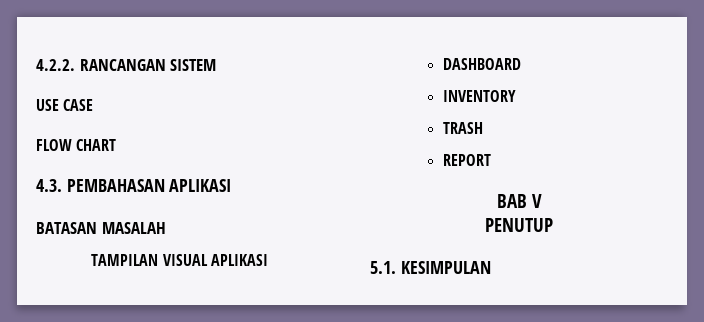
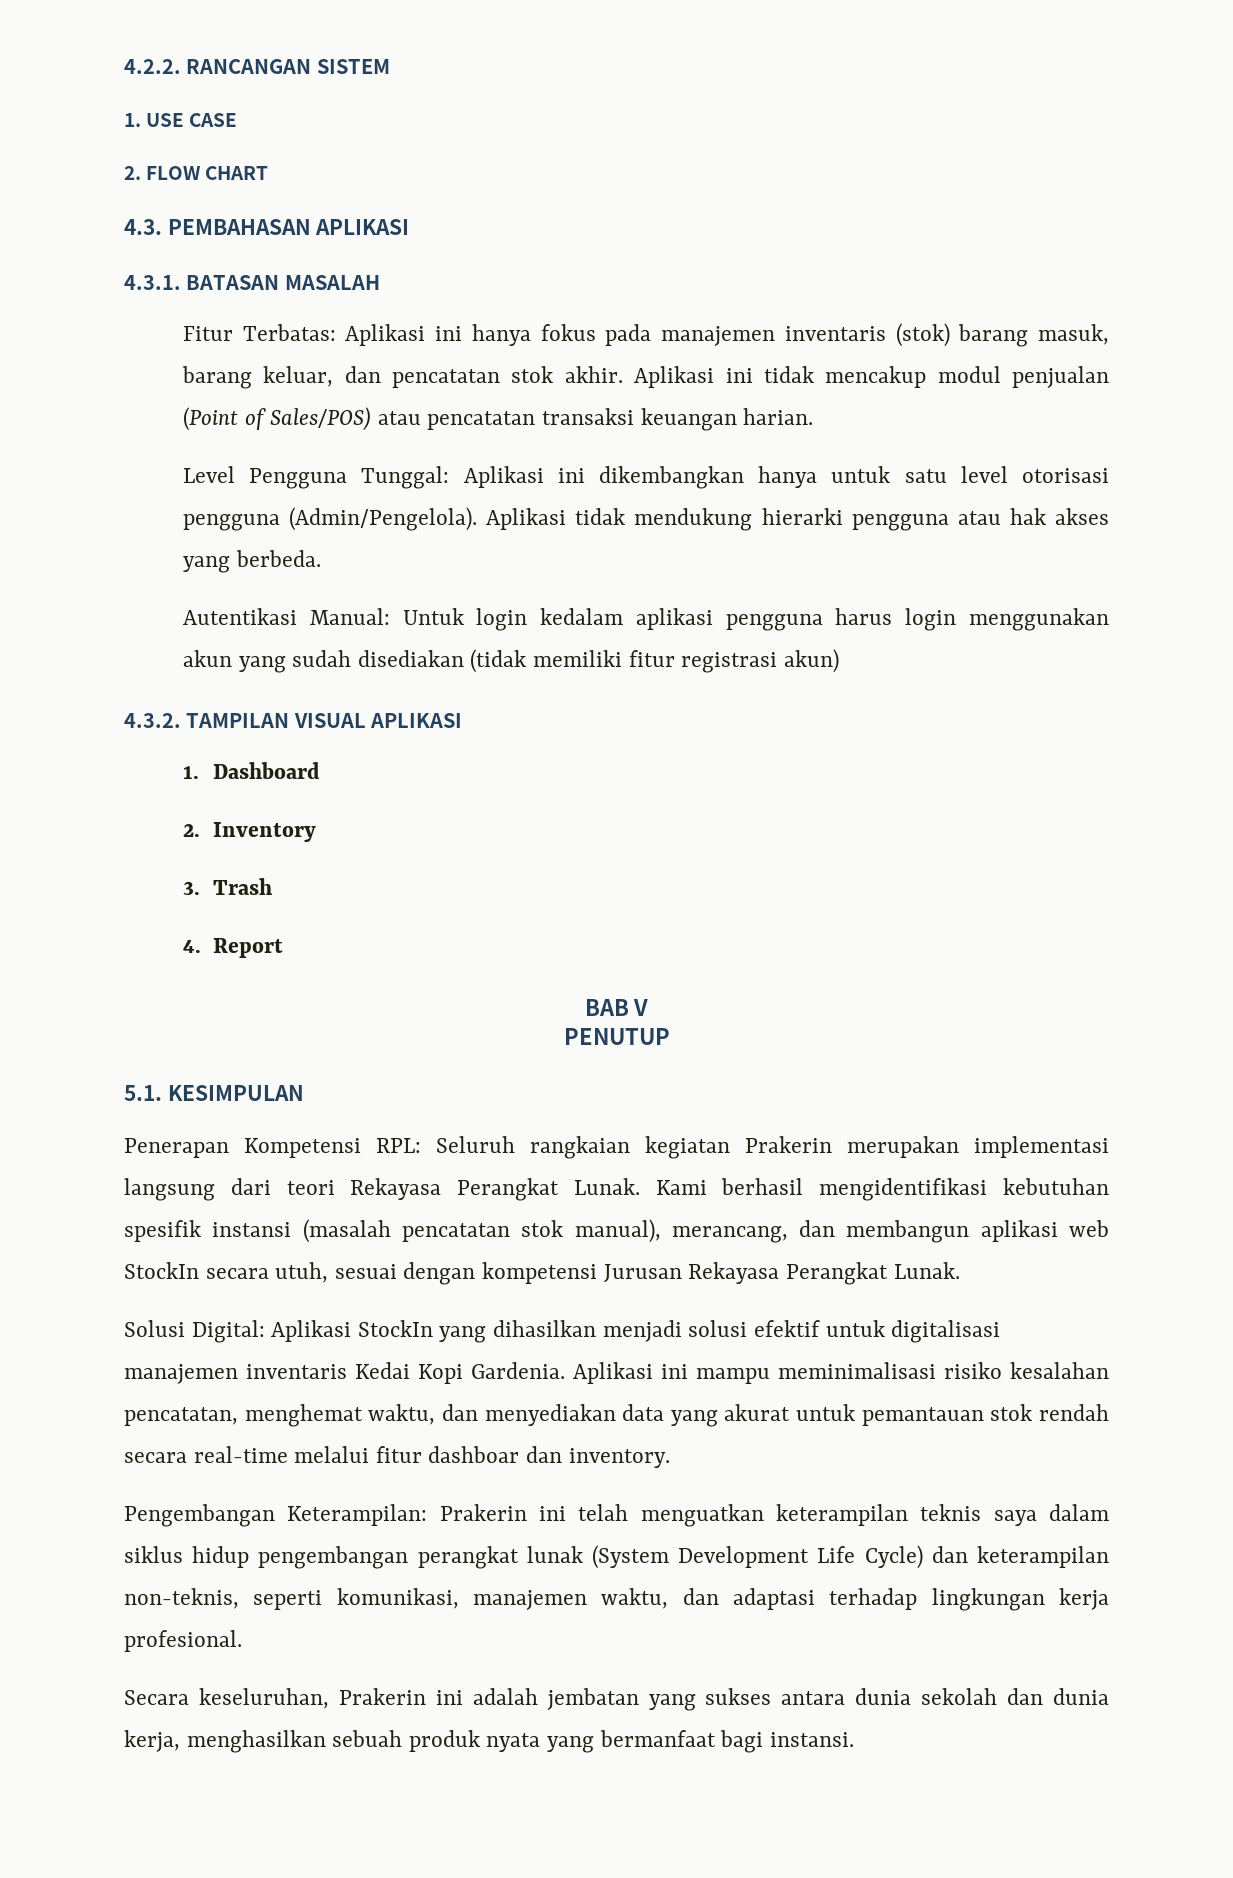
- USE CASE
+ 1. USE CASE
- FLOW CHART
+ 2. FLOW CHART
- BATASAN MASALAH
+ 4.3.1. BATASAN MASALAH
- TAMPILAN VISUAL APLIKASI
- DASHBOARD
- INVENTORY
- TRASH
- REPORT
+ Fitur Terbatas: Aplikasi ini hanya fokus pada manajemen inventaris (stok) barang masuk, barang keluar, dan pencatatan stok akhir. Aplikasi ini tidak mencakup modul penjualan (Point of Sales/POS) atau pencatatan transaksi keuangan harian.
+ Level Pengguna Tunggal: Aplikasi ini dikembangkan hanya untuk satu level otorisasi pengguna (Admin/Pengelola). Aplikasi tidak mendukung hierarki pengguna atau hak akses yang berbeda.
+ Autentikasi Manual: Untuk login kedalam aplikasi pengguna harus login menggunakan akun yang sudah disediakan (tidak memiliki fitur registrasi akun)
+ 4.3.2. TAMPILAN VISUAL APLIKASI
+ 1. Dashboard
+ 2. Inventory
+ 3. Trash
+ 4. Report
+ Penerapan Kompetensi RPL: Seluruh rangkaian kegiatan Prakerin merupakan implementasi langsung dari teori Rekayasa Perangkat Lunak. Kami berhasil mengidentifikasi kebutuhan spesifik instansi (masalah pencatatan stok manual), merancang, dan membangun aplikasi web StockIn secara utuh, sesuai dengan kompetensi Jurusan Rekayasa Perangkat Lunak.
+ Solusi Digital: Aplikasi StockIn yang dihasilkan menjadi solusi efektif untuk digitalisasi manajemen inventaris Kedai Kopi Gardenia. Aplikasi ini mampu meminimalisasi risiko kesalahan pencatatan, menghemat waktu, dan menyediakan data yang akurat untuk pemantauan stok rendah secara real-time melalui fitur dashboar dan inventory.
+ Pengembangan Keterampilan: Prakerin ini telah menguatkan keterampilan teknis saya dalam siklus hidup pengembangan perangkat lunak (System Development Life Cycle) dan keterampilan non-teknis, seperti komunikasi, manajemen waktu, dan adaptasi terhadap lingkungan kerja profesional.
+ Secara keseluruhan, Prakerin ini adalah jembatan yang sukses antara dunia sekolah dan dunia kerja, menghasilkan sebuah produk nyata yang bermanfaat bagi instansi.

